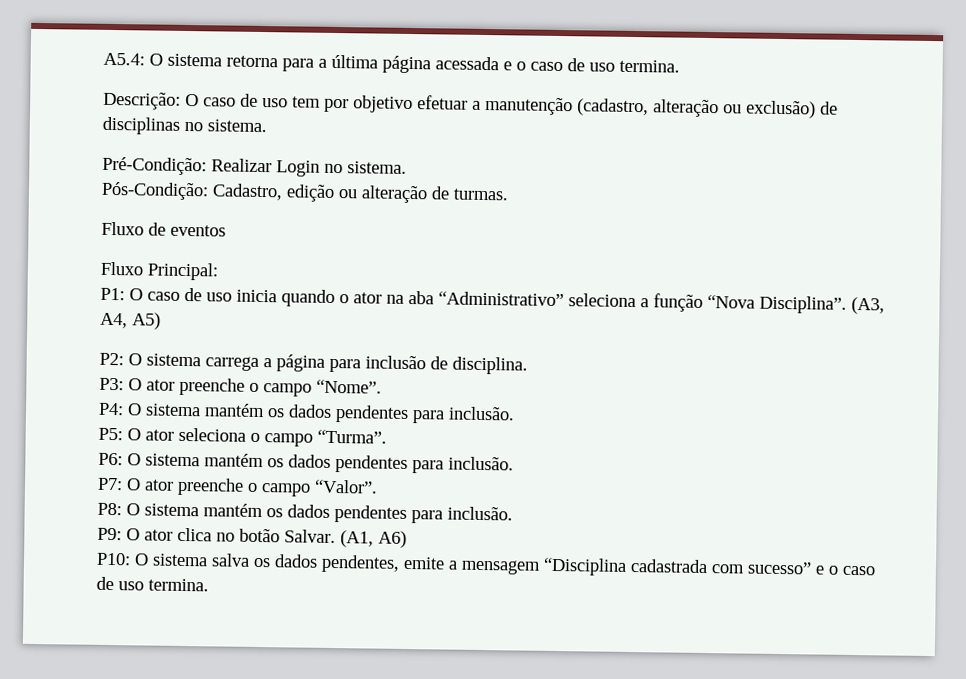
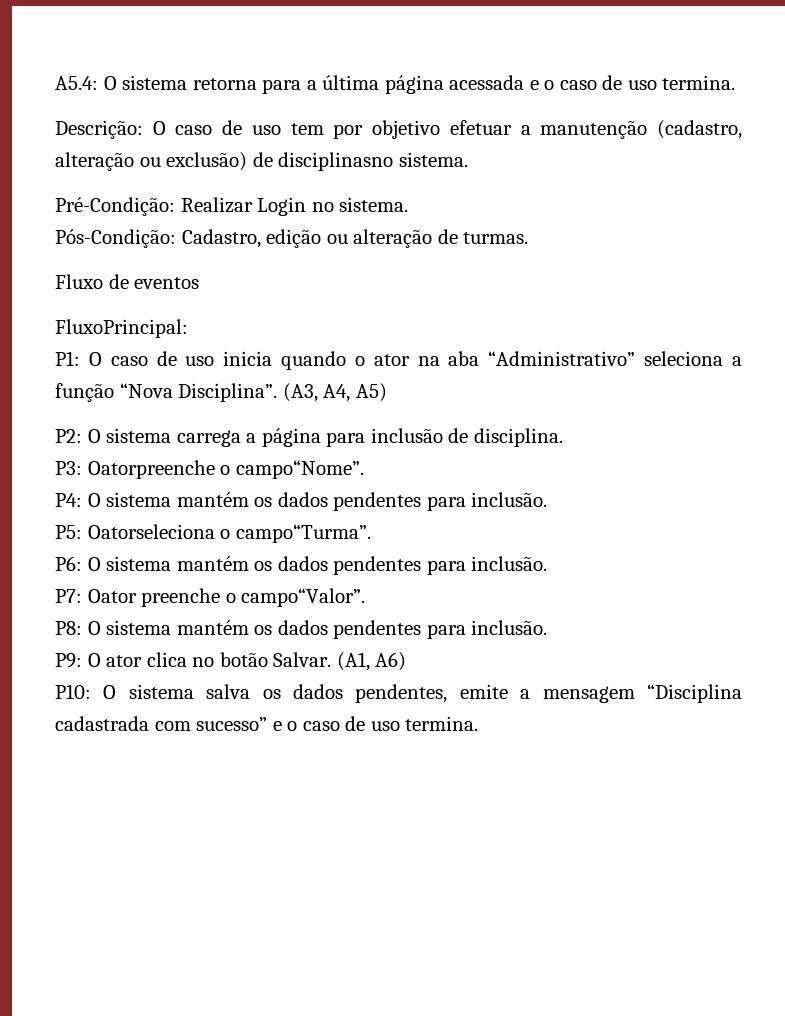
- Descrição: O caso de uso tem por objetivo efetuar a manutenção (cadastro, alteração ou exclusão) de disciplinas no sistema.
+ Descrição: O caso de uso tem por objetivo efetuar a manutenção (cadastro, alteração ou exclusão) de disciplinasno sistema.
- Fluxo Principal:
+ FluxoPrincipal:
- P3: O ator preenche o campo “Nome”.
+ P3: Oatorpreenche o campo“Nome”.
- P5: O ator seleciona o campo “Turma”.
+ P5: Oatorseleciona o campo“Turma”.
- P7: O ator preenche o campo “Valor”.
+ P7: Oator preenche o campo“Valor”.

